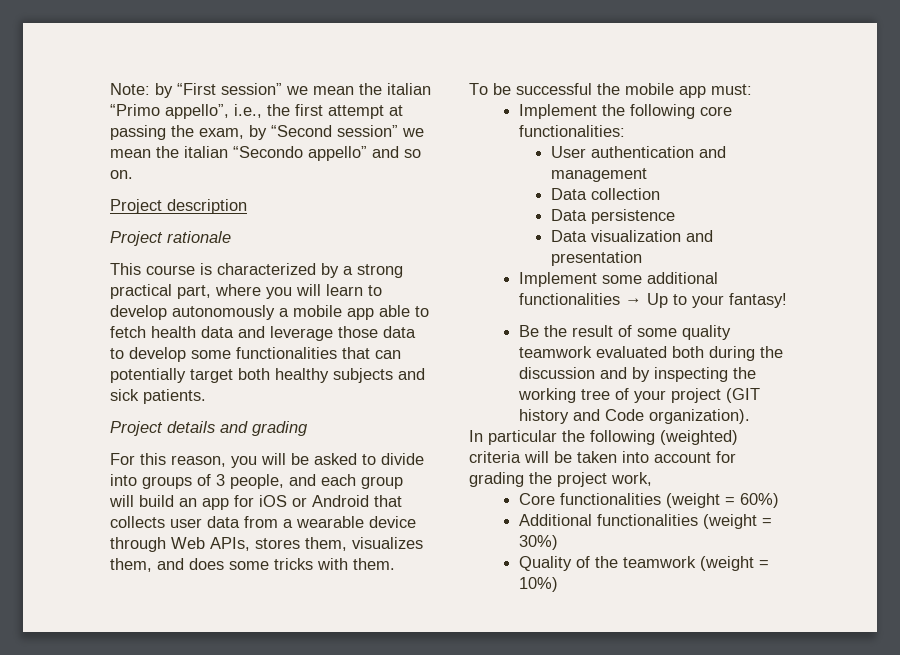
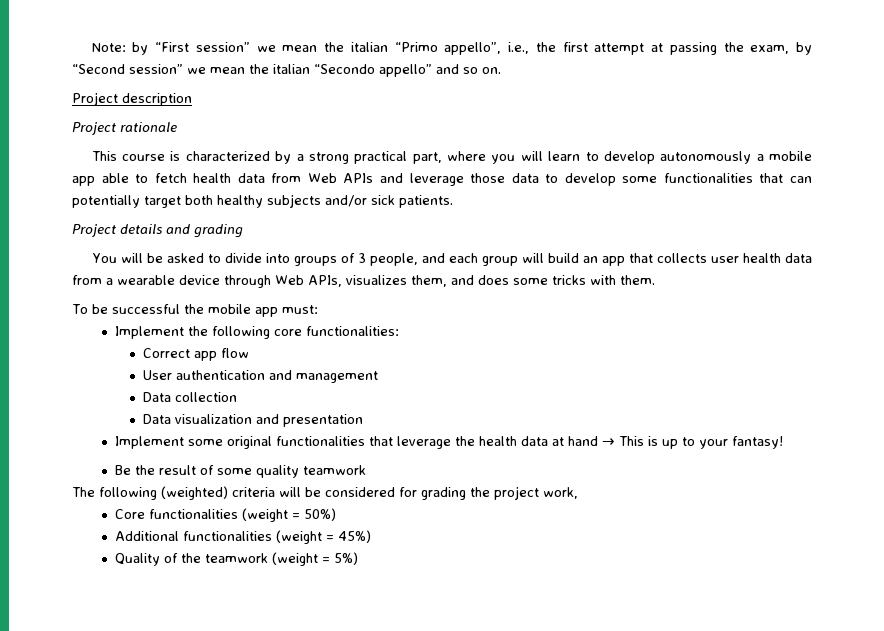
- This course is characterized by a strong practical part, where you will learn to develop autonomously a mobile app able to fetch health data and leverage those data to develop some functionalities that can potentially target both healthy subjects and sick patients.
+ This course is characterized by a strong practical part, where you will learn to develop autonomously a mobile app able to fetch health data from Web APIs and leverage those data to develop some functionalities that can potentially target both healthy subjects and/or sick patients.
- For this reason, you will be asked to divide into groups of 3 people, and each group will build an app for iOS or Android that collects user data from a wearable device through Web APIs, stores them, visualizes them, and does some tricks with them.
+ You will be asked to divide into groups of 3 people, and each group will build an app that collects user health data from a wearable device through Web APIs, visualizes them, and does some tricks with them.
+ Correct app flow
- Data persistence
- Implement some additional functionalities → Up to your fantasy!
+ Implement some original functionalities that leverage the health data at hand → This is up to your fantasy!
- Be the result of some quality teamwork evaluated both during the discussion and by inspecting the working tree of your project (GIT history and Code organization).
- In particular the following (weighted) criteria will be taken into account for grading the project work,
+ Be the result of some quality teamwork
+ The following (weighted) criteria will be considered for grading the project work,
- Core functionalities (weight = 60%)
+ Core functionalities (weight = 50%)
- Additional functionalities (weight = 30%)
+ Additional functionalities (weight = 45%)
- Quality of the teamwork (weight = 10%)
+ Quality of the teamwork (weight = 5%)

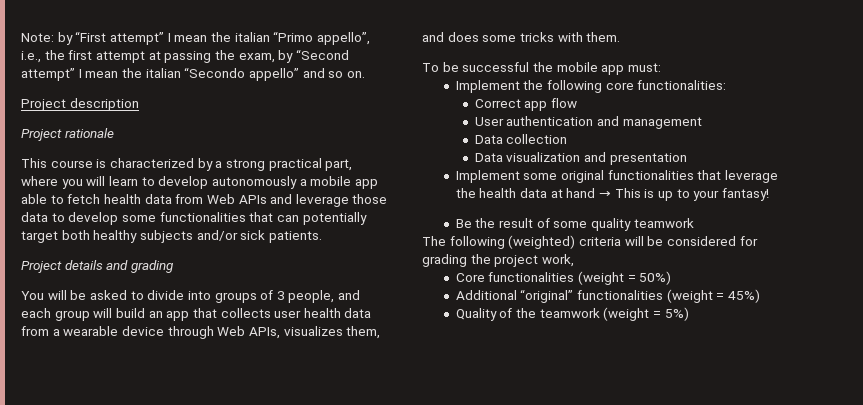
- Note: by “First session” we mean the italian “Primo appello”, i.e., the first attempt at passing the exam, by “Second session” we mean the italian “Secondo appello” and so on.
+ Note: by “First attempt” I mean the italian “Primo appello”, i.e., the first attempt at passing the exam, by “Second attempt” I mean the italian “Secondo appello” and so on.
- Additional functionalities (weight = 45%)
+ Additional “original” functionalities (weight = 45%)

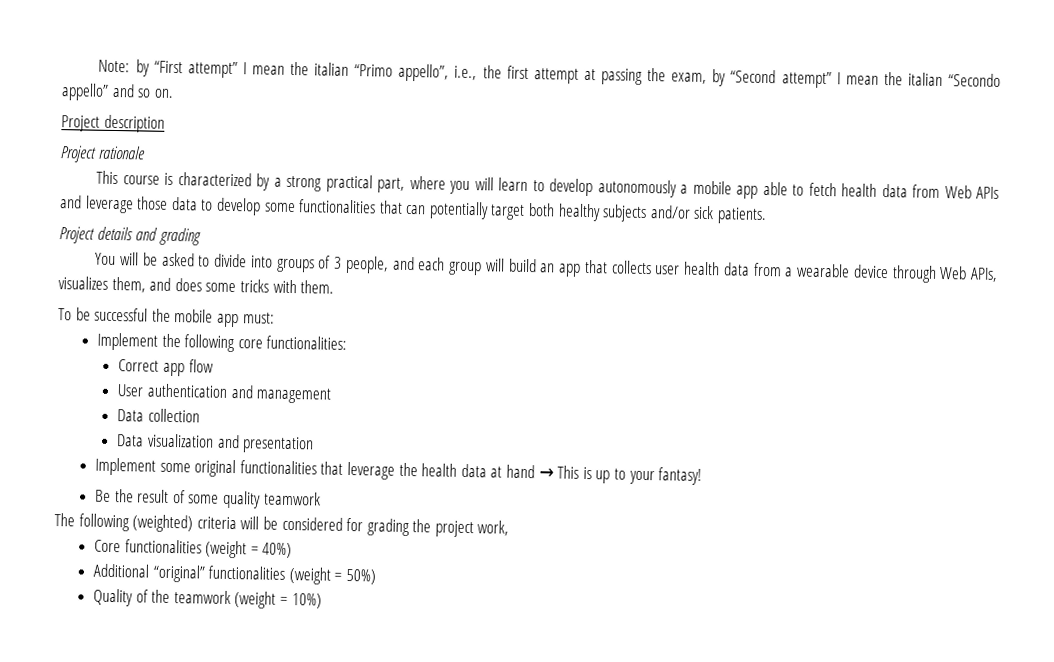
- Core functionalities (weight = 50%)
+ Core functionalities (weight = 40%)
- Additional “original” functionalities (weight = 45%)
+ Additional “original” functionalities (weight = 50%)
- Quality of the teamwork (weight = 5%)
+ Quality of the teamwork (weight = 10%)

